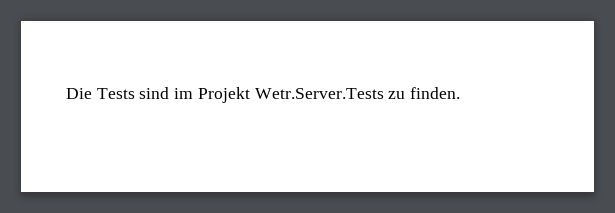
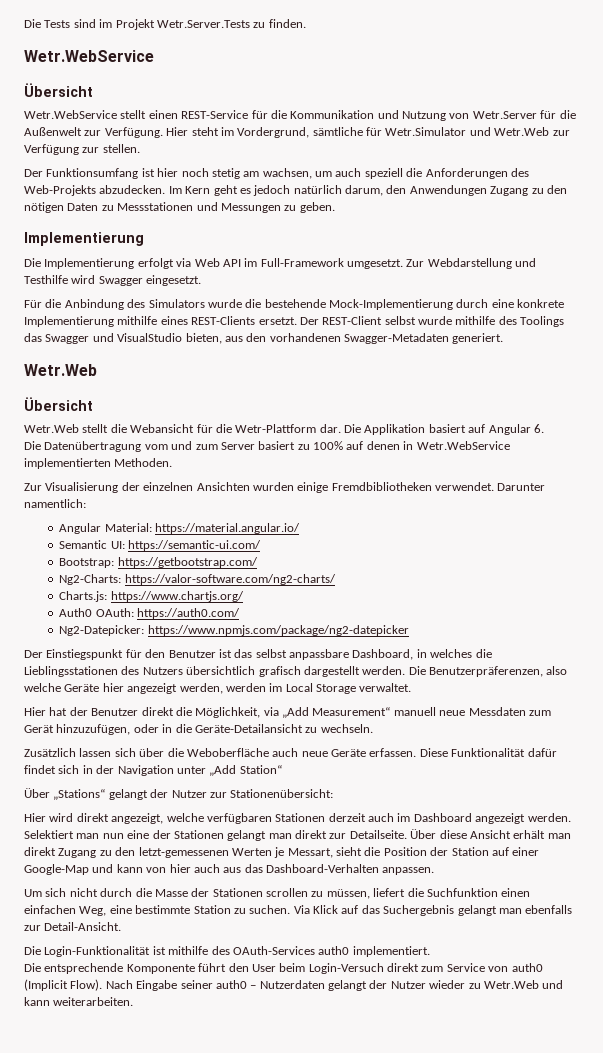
  Die Tests sind im Projekt Wetr.Server.Tests zu finden.
+ Wetr.WebService
+ Übersicht
+ Wetr.WebService stellt einen REST-Service für die Kommunikation und Nutzung von Wetr.Server für die Außenwelt zur Verfügung. Hier steht im Vordergrund, sämtliche für Wetr.Simulator und Wetr.Web zur Verfügung zur stellen.
+ Der Funktionsumfang ist hier noch stetig am wachsen, um auch speziell die Anforderungen des Web-Projekts abzudecken. Im Kern geht es jedoch natürlich darum, den Anwendungen Zugang zu den nötigen Daten zu Messstationen und Messungen zu geben.
+ Implementierung
+ Die Implementierung erfolgt via Web API im Full-Framework umgesetzt. Zur Webdarstellung und Testhilfe wird Swagger eingesetzt.
+ Für die Anbindung des Simulators wurde die bestehende Mock-Implementierung durch eine konkrete Implementierung mithilfe eines REST-Clients ersetzt. Der REST-Client selbst wurde mithilfe des Toolings das Swagger und VisualStudio bieten, aus den vorhandenen Swagger-Metadaten generiert.
+ Wetr.Web
+ Übersicht
+ Wetr.Web stellt die Webansicht für die Wetr-Plattform dar. Die Applikation basiert auf Angular 6.
+ Die Datenübertragung vom und zum Server basiert zu 100% auf denen in Wetr.WebService implementierten Methoden.
+ Zur Visualisierung der einzelnen Ansichten wurden einige Fremdbibliotheken verwendet. Darunter namentlich:
+ Angular Material: https://material.angular.io/
+ Semantic UI: https://semantic-ui.com/
+ Bootstrap: https://getbootstrap.com/
+ Ng2-Charts: https://valor-software.com/ng2-charts/
+ Charts.js: https://www.chartjs.org/
+ Auth0 OAuth: https://auth0.com/
+ Ng2-Datepicker: https://www.npmjs.com/package/ng2-datepicker
+ Der Einstiegspunkt für den Benutzer ist das selbst anpassbare Dashboard, in welches die Lieblingsstationen des Nutzers übersichtlich grafisch dargestellt werden. Die Benutzerpräferenzen, also welche Geräte hier angezeigt werden, werden im Local Storage verwaltet.
+ Hier hat der Benutzer direkt die Möglichkeit, via „Add Measurement“ manuell neue Messdaten zum Gerät hinzuzufügen, oder in die Geräte-Detailansicht zu wechseln.
+ Zusätzlich lassen sich über die Weboberfläche auch neue Geräte erfassen. Diese Funktionalität dafür findet sich in der Navigation unter „Add Station“
+ Über „Stations“ gelangt der Nutzer zur Stationenübersicht:
+ Hier wird direkt angezeigt, welche verfügbaren Stationen derzeit auch im Dashboard angezeigt werden. Selektiert man nun eine der Stationen gelangt man direkt zur Detailseite. Über diese Ansicht erhält man direkt Zugang zu den letzt-gemessenen Werten je Messart, sieht die Position der Station auf einer Google-Map und kann von hier auch aus das Dashboard-Verhalten anpassen.
+ Um sich nicht durch die Masse der Stationen scrollen zu müssen, liefert die Suchfunktion einen einfachen Weg, eine bestimmte Station zu suchen. Via Klick auf das Suchergebnis gelangt man ebenfalls zur Detail-Ansicht.
+ Die Login-Funktionalität ist mithilfe des OAuth-Services auth0 implementiert.
+ Die entsprechende Komponente führt den User beim Login-Versuch direkt zum Service von auth0 (Implicit Flow). Nach Eingabe seiner auth0 – Nutzerdaten gelangt der Nutzer wieder zu Wetr.Web und kann weiterarbeiten.

